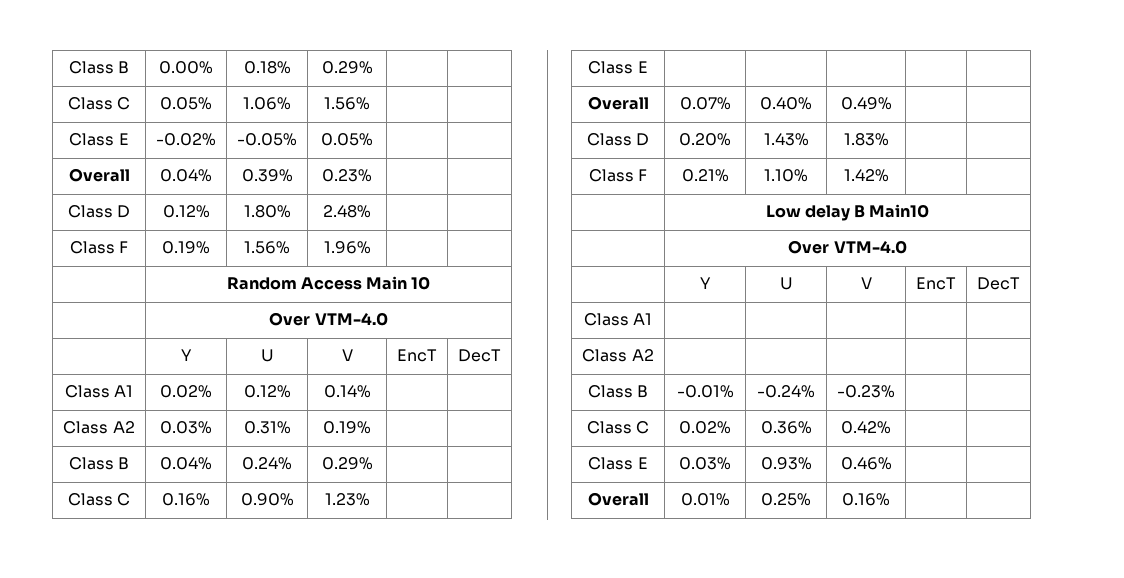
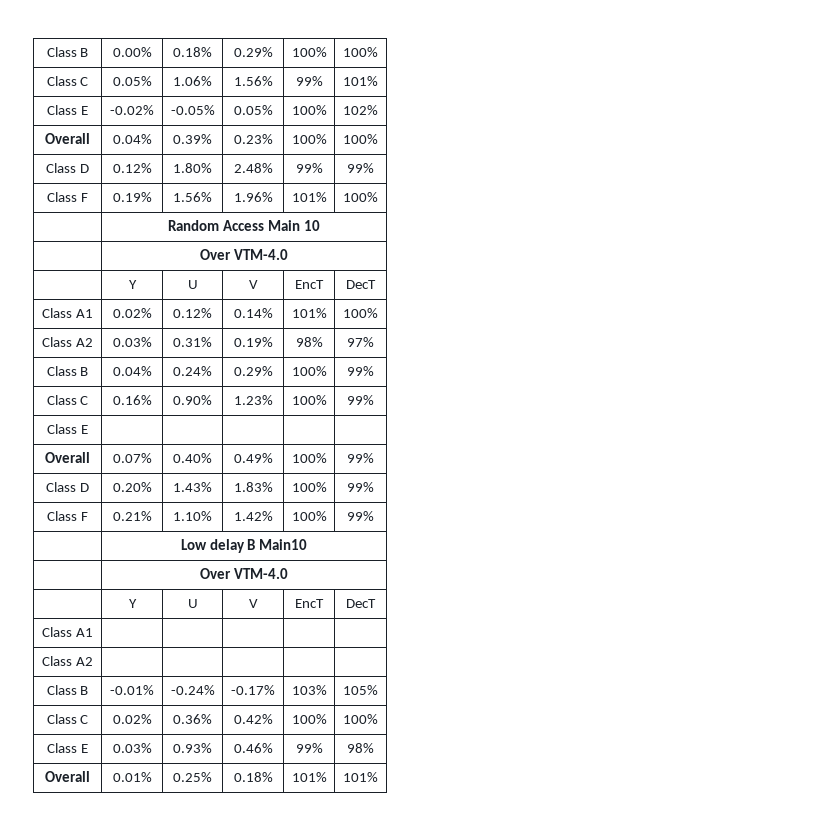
- Class B | 0.00% | 0.18% | 0.29% | |
+ Class B | 0.00% | 0.18% | 0.29% | 100% | 100%
- Class C | 0.05% | 1.06% | 1.56% | |
+ Class C | 0.05% | 1.06% | 1.56% | 99% | 101%
- Class E | -0.02% | -0.05% | 0.05% | |
+ Class E | -0.02% | -0.05% | 0.05% | 100% | 102%
- Overall | 0.04% | 0.39% | 0.23% | |
+ Overall | 0.04% | 0.39% | 0.23% | 100% | 100%
- Class D | 0.12% | 1.80% | 2.48% | |
+ Class D | 0.12% | 1.80% | 2.48% | 99% | 99%
- Class F | 0.19% | 1.56% | 1.96% | |
+ Class F | 0.19% | 1.56% | 1.96% | 101% | 100%
- Class A1 | 0.02% | 0.12% | 0.14% | |
+ Class A1 | 0.02% | 0.12% | 0.14% | 101% | 100%
- Class A2 | 0.03% | 0.31% | 0.19% | |
+ Class A2 | 0.03% | 0.31% | 0.19% | 98% | 97%
- Class B | 0.04% | 0.24% | 0.29% | |
+ Class B | 0.04% | 0.24% | 0.29% | 100% | 99%
- Class C | 0.16% | 0.90% | 1.23% | |
+ Class C | 0.16% | 0.90% | 1.23% | 100% | 99%
- Overall | 0.07% | 0.40% | 0.49% | |
+ Overall | 0.07% | 0.40% | 0.49% | 100% | 99%
- Class D | 0.20% | 1.43% | 1.83% | |
+ Class D | 0.20% | 1.43% | 1.83% | 100% | 99%
- Class F | 0.21% | 1.10% | 1.42% | |
+ Class F | 0.21% | 1.10% | 1.42% | 100% | 99%
- Class B | -0.01% | -0.24% | -0.23% | |
+ Class B | -0.01% | -0.24% | -0.17% | 103% | 105%
- Class C | 0.02% | 0.36% | 0.42% | |
+ Class C | 0.02% | 0.36% | 0.42% | 100% | 100%
- Class E | 0.03% | 0.93% | 0.46% | |
+ Class E | 0.03% | 0.93% | 0.46% | 99% | 98%
- Overall | 0.01% | 0.25% | 0.16% | |
+ Overall | 0.01% | 0.25% | 0.18% | 101% | 101%

